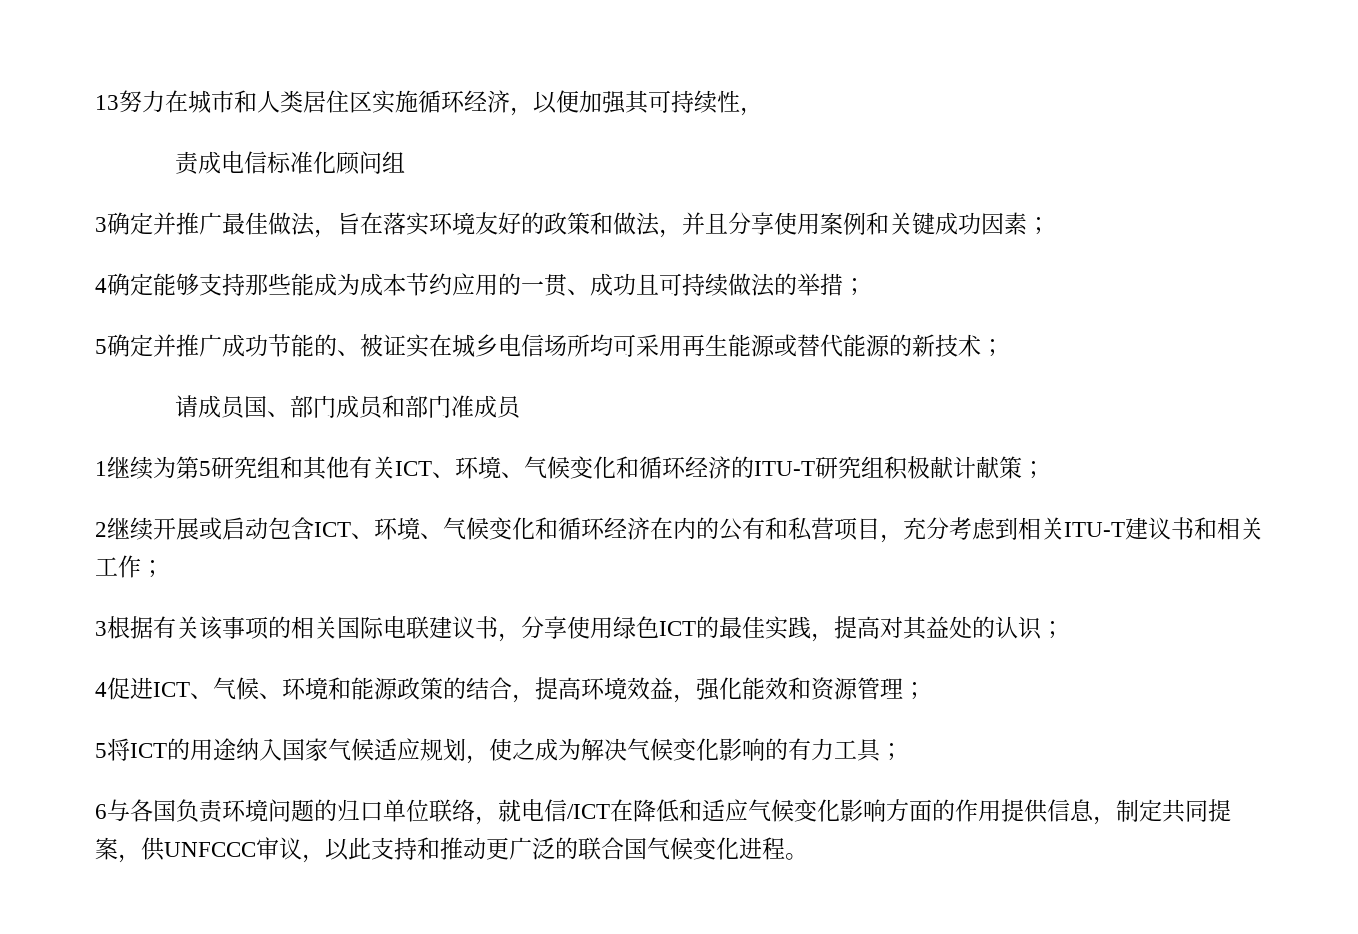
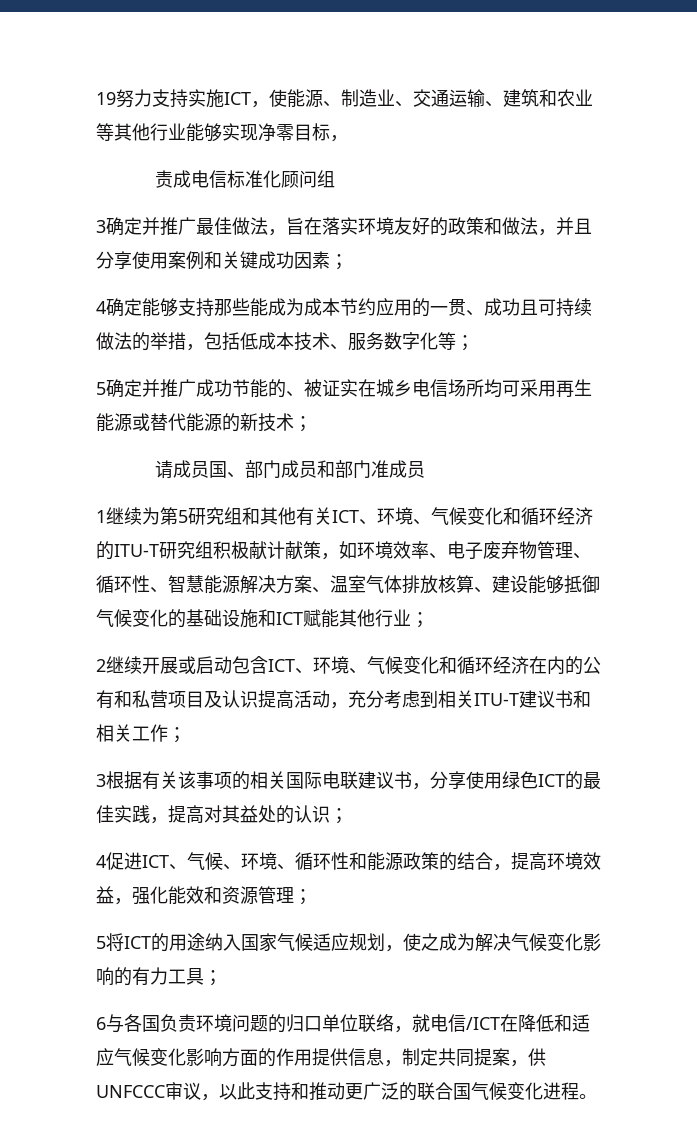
- 13努力在城市和人类居住区实施循环经济，以便加强其可持续性，
+ 19努力支持实施ICT，使能源、制造业、交通运输、建筑和农业等其他行业能够实现净零目标，
- 4确定能够支持那些能成为成本节约应用的一贯、成功且可持续做法的举措；
+ 4确定能够支持那些能成为成本节约应用的一贯、成功且可持续做法的举措，包括低成本技术、服务数字化等；
- 1继续为第5研究组和其他有关ICT、环境、气候变化和循环经济的ITU-T研究组积极献计献策；
+ 1继续为第5研究组和其他有关ICT、环境、气候变化和循环经济的ITU-T研究组积极献计献策，如环境效率、电子废弃物管理、循环性、智慧能源解决方案、温室气体排放核算、建设能够抵御气候变化的基础设施和ICT赋能其他行业；
- 2继续开展或启动包含ICT、环境、气候变化和循环经济在内的公有和私营项目，充分考虑到相关ITU-T建议书和相关工作；
+ 2继续开展或启动包含ICT、环境、气候变化和循环经济在内的公有和私营项目及认识提高活动，充分考虑到相关ITU-T建议书和相关工作；
- 4促进ICT、气候、环境和能源政策的结合，提高环境效益，强化能效和资源管理；
+ 4促进ICT、气候、环境、循环性和能源政策的结合，提高环境效益，强化能效和资源管理；

